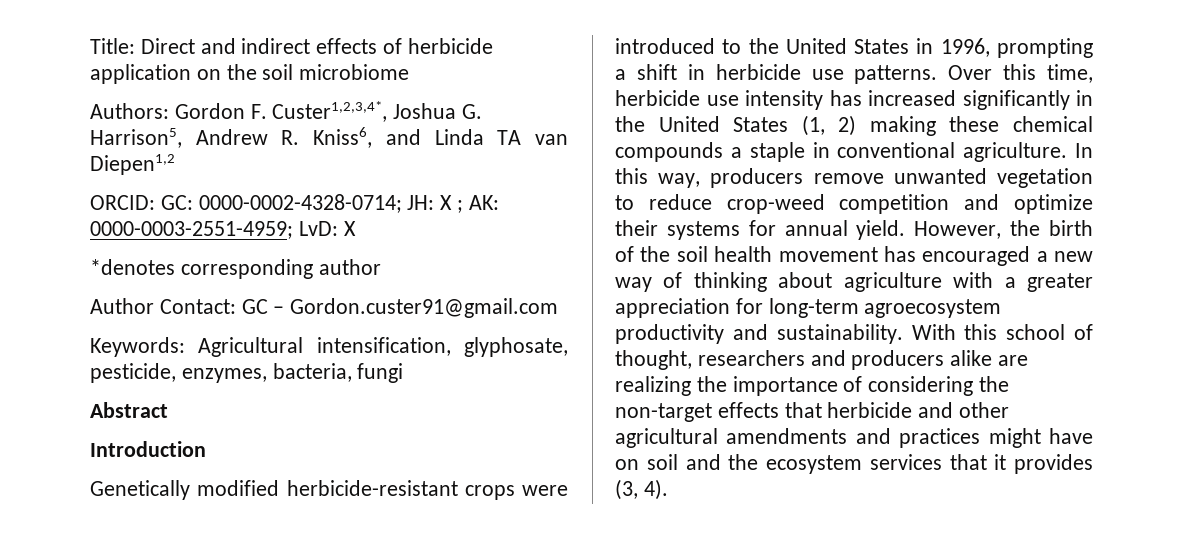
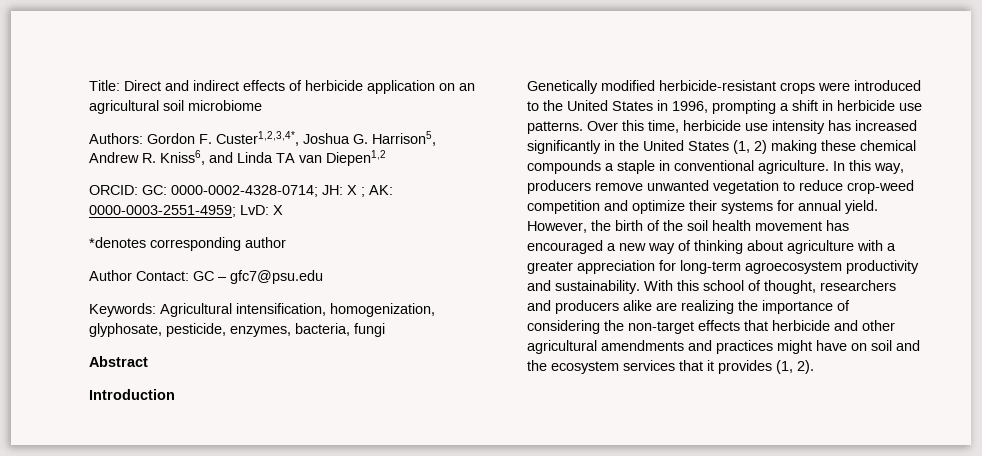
- Title: Direct and indirect effects of herbicide application on the soil microbiome
+ Title: Direct and indirect effects of herbicide application on an agricultural soil microbiome
- Author Contact: GC – Gordon.custer91@gmail.com
+ Author Contact: GC – gfc7@psu.edu
- Keywords: Agricultural intensification, glyphosate, pesticide, enzymes, bacteria, fungi
+ Keywords: Agricultural intensification, homogenization, glyphosate, pesticide, enzymes, bacteria, fungi
- With this school of thought, researchers and producers alike are realizing the importance of considering the non-target effects that herbicide and other agricultural amendments and practices might have on soil and the ecosystem services that it provides (3, 4).
+ With this school of thought, researchers and producers alike are realizing the importance of considering the non-target effects that herbicide and other agricultural amendments and practices might have on soil and the ecosystem services that it provides (1, 2).

